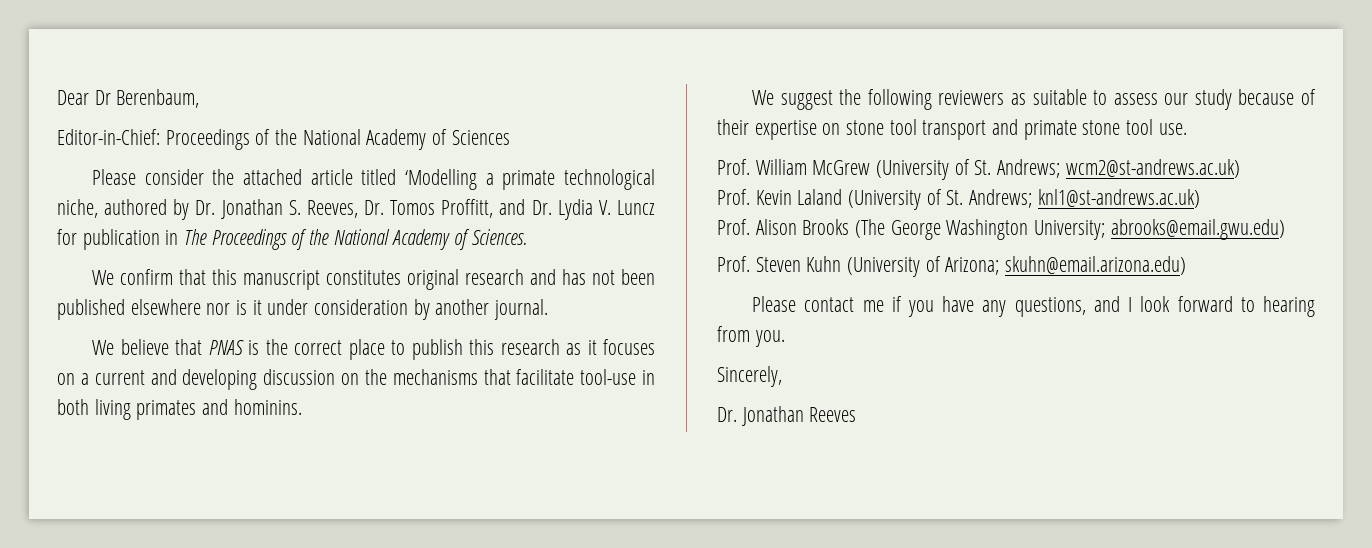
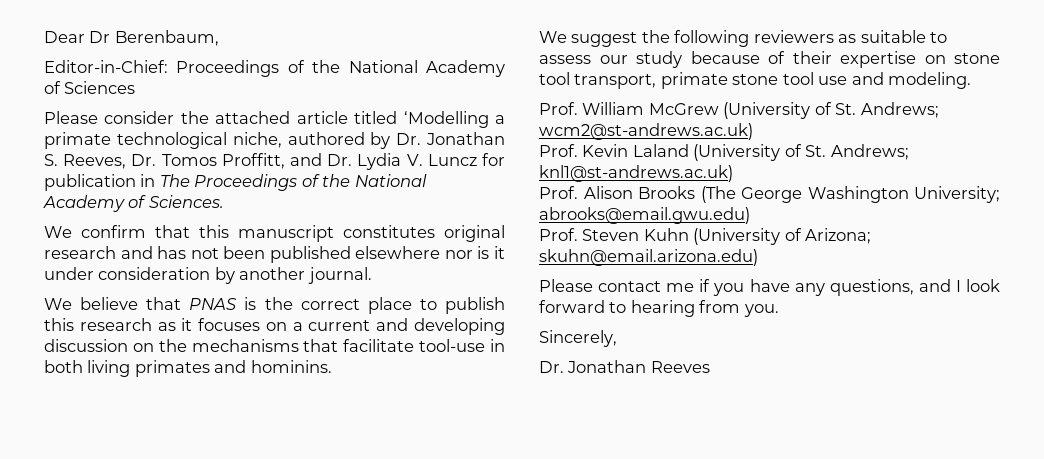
- We suggest the following reviewers as suitable to assess our study because of their expertise on stone tool transport and primate stone tool use.
+ We suggest the following reviewers as suitable to assess our study because of their expertise on stone tool transport, primate stone tool use and modeling.

